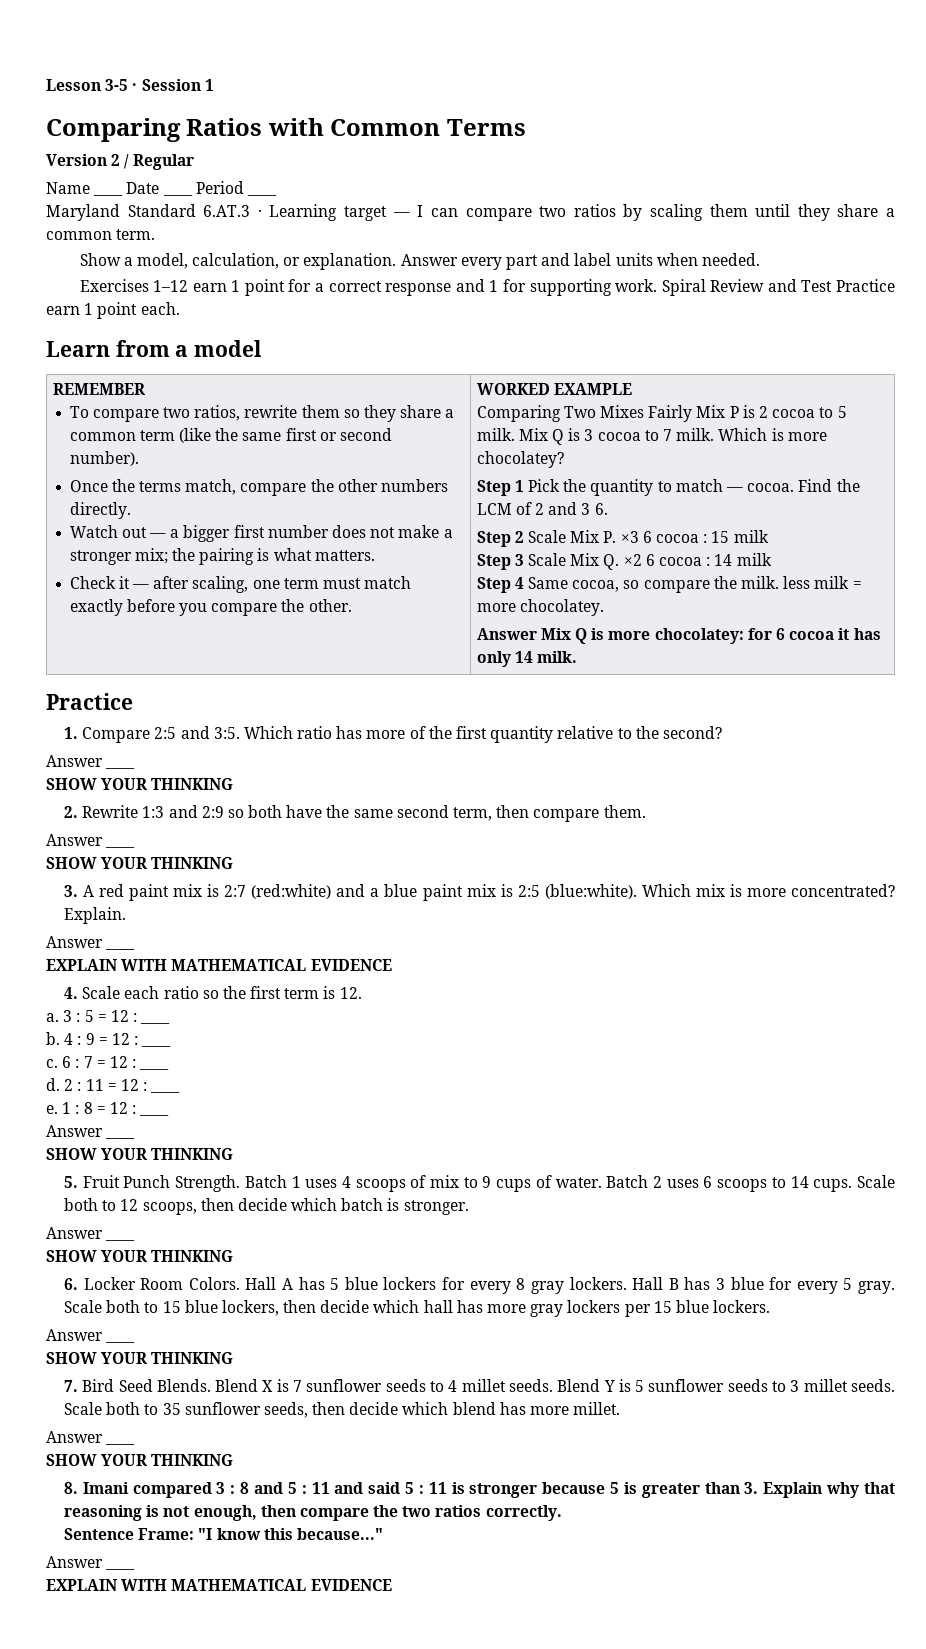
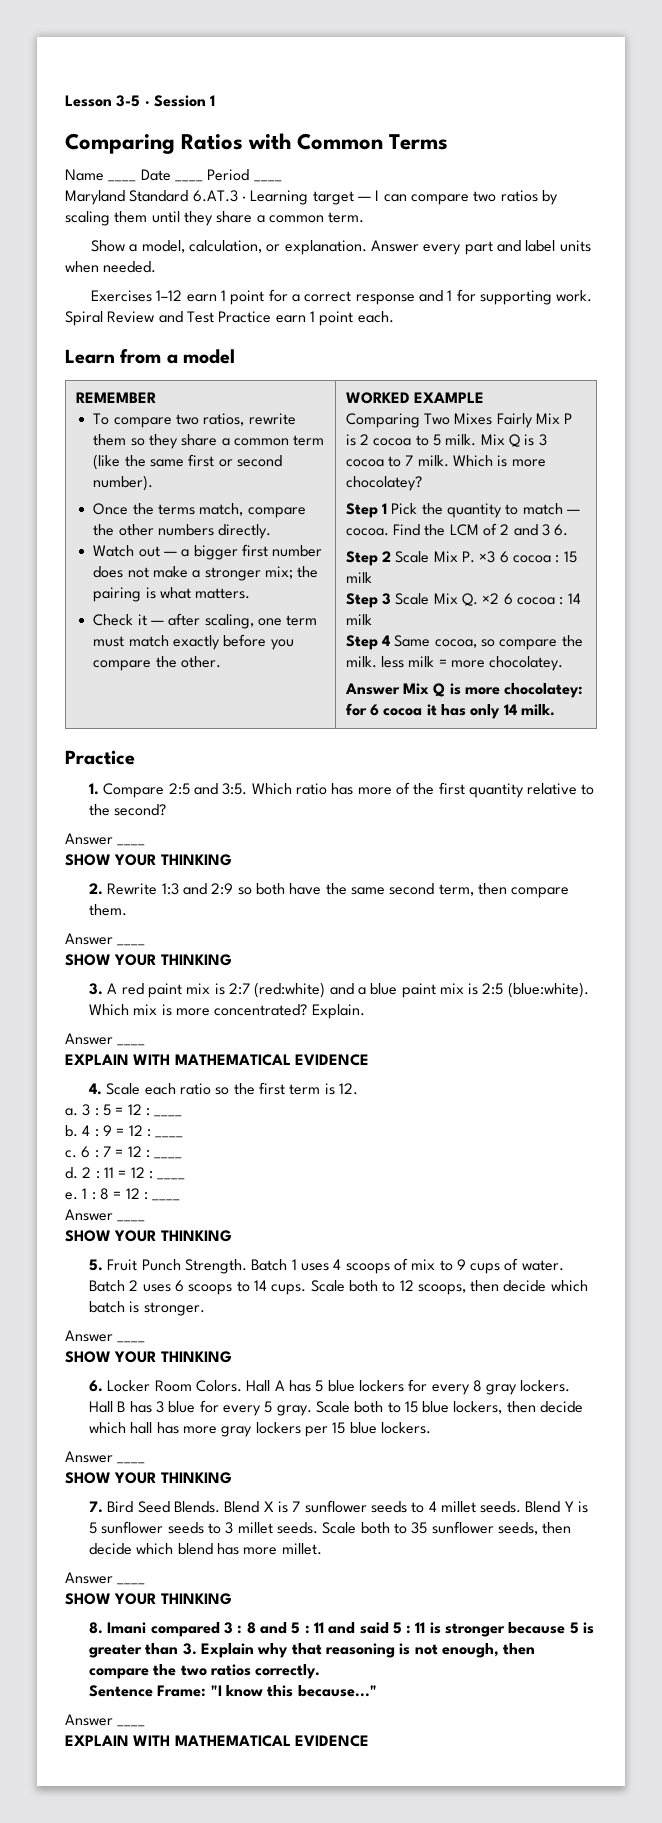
- Version 2 / Regular

